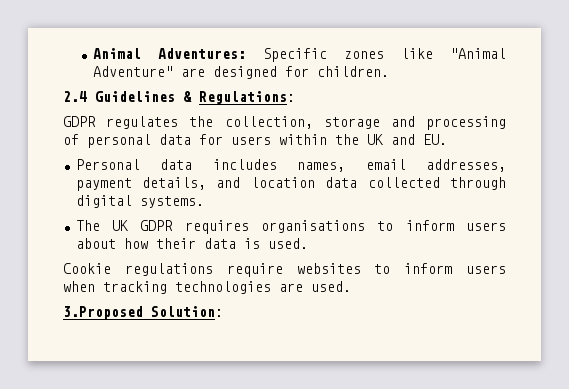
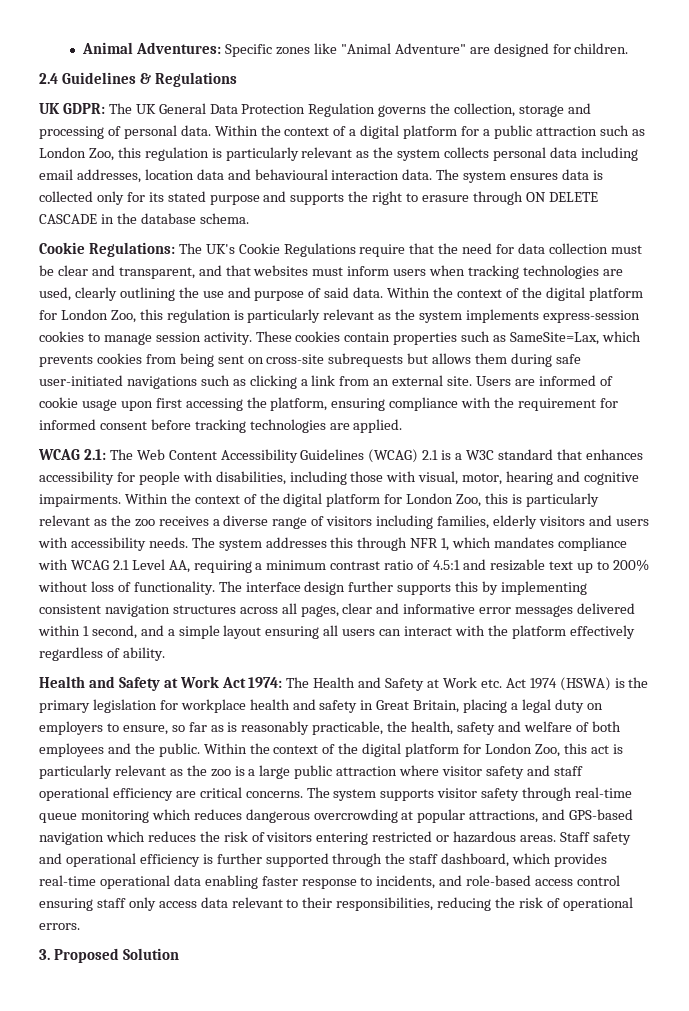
- 2.4 Guidelines & Regulations:
- GDPR regulates the collection, storage and processing of personal data for users within the UK and EU.
- Personal data includes names, email addresses, payment details, and location data collected through digital systems.
- The UK GDPR requires organisations to inform users about how their data is used.
- Cookie regulations require websites to inform users when tracking technologies are used.
- 3.Proposed Solution:
+ 2.4 Guidelines & Regulations
+ UK GDPR: The UK General Data Protection Regulation governs the collection, storage and processing of personal data. Within the context of a digital platform for a public attraction such as London Zoo, this regulation is particularly relevant as the system collects personal data including email addresses, location data and behavioural interaction data. The system ensures data is collected only for its stated purpose and supports the right to erasure through ON DELETE CASCADE in the database schema.
+ Cookie Regulations: The UK's Cookie Regulations require that the need for data collection must be clear and transparent, and that websites must inform users when tracking technologies are used, clearly outlining the use and purpose of said data. Within the context of the digital platform for London Zoo, this regulation is particularly relevant as the system implements express-session cookies to manage session activity. These cookies contain properties such as SameSite=Lax, which prevents cookies from being sent on cross-site subrequests but allows them during safe user-initiated navigations such as clicking a link from an external site. Users are informed of cookie usage upon first accessing the platform, ensuring compliance with the requirement for informed consent before tracking technologies are applied.
+ WCAG 2.1: The Web Content Accessibility Guidelines (WCAG) 2.1 is a W3C standard that enhances accessibility for people with disabilities, including those with visual, motor, hearing and cognitive impairments. Within the context of the digital platform for London Zoo, this is particularly relevant as the zoo receives a diverse range of visitors including families, elderly visitors and users with accessibility needs. The system addresses this through NFR 1, which mandates compliance with WCAG 2.1 Level AA, requiring a minimum contrast ratio of 4.5:1 and resizable text up to 200% without loss of functionality. The interface design further supports this by implementing consistent navigation structures across all pages, clear and informative error messages delivered within 1 second, and a simple layout ensuring all users can interact with the platform effectively regardless of ability.
+ Health and Safety at Work Act 1974: The Health and Safety at Work etc. Act 1974 (HSWA) is the primary legislation for workplace health and safety in Great Britain, placing a legal duty on employers to ensure, so far as is reasonably practicable, the health, safety and welfare of both employees and the public. Within the context of the digital platform for London Zoo, this act is particularly relevant as the zoo is a large public attraction where visitor safety and staff operational efficiency are critical concerns. The system supports visitor safety through real-time queue monitoring which reduces dangerous overcrowding at popular attractions, and GPS-based navigation which reduces the risk of visitors entering restricted or hazardous areas. Staff safety and operational efficiency is further supported through the staff dashboard, which provides real-time operational data enabling faster response to incidents, and role-based access control ensuring staff only access data relevant to their responsibilities, reducing the risk of operational errors.
+ 3. Proposed Solution

